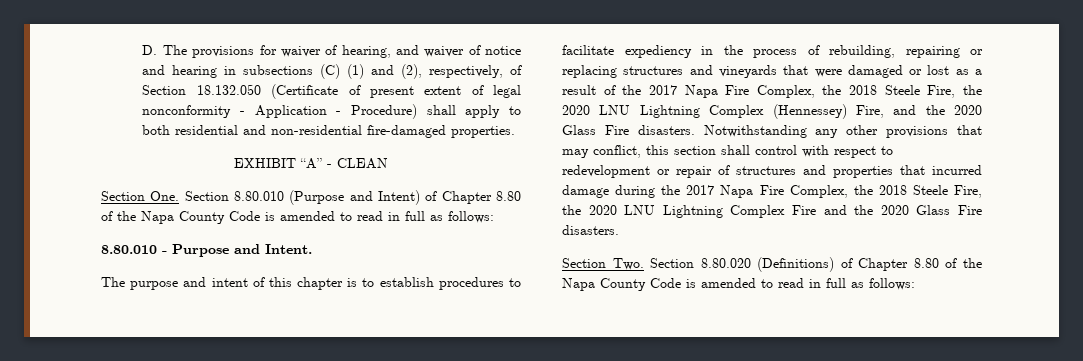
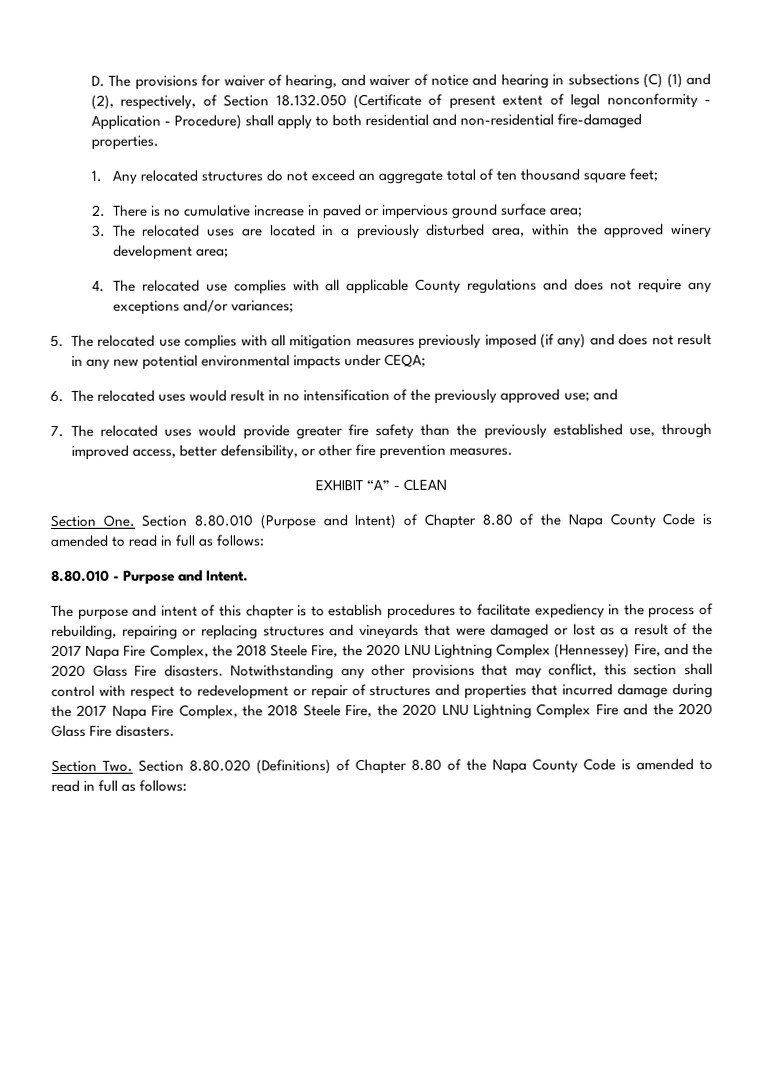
+ 1. Any relocated structures do not exceed an aggregate total of ten thousand square feet;
+ 2. There is no cumulative increase in paved or impervious ground surface area;
+ 3. The relocated uses are located in a previously disturbed area, within the approved winery development area;
+ 4. The relocated use complies with all applicable County regulations and does not require any exceptions and/or variances;
+ 5. The relocated use complies with all mitigation measures previously imposed (if any) and does not result in any new potential environmental impacts under CEQA;
+ 6. The relocated uses would result in no intensification of the previously approved use; and
+ 7. The relocated uses would provide greater fire safety than the previously established use, through improved access, better defensibility, or other fire prevention measures.

